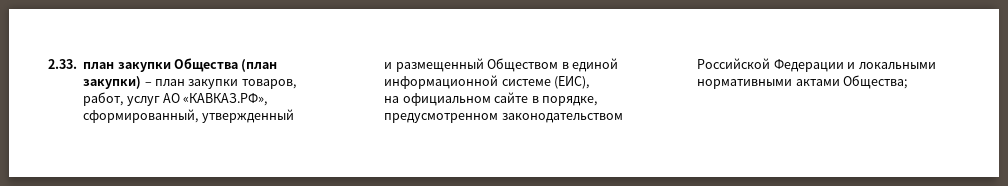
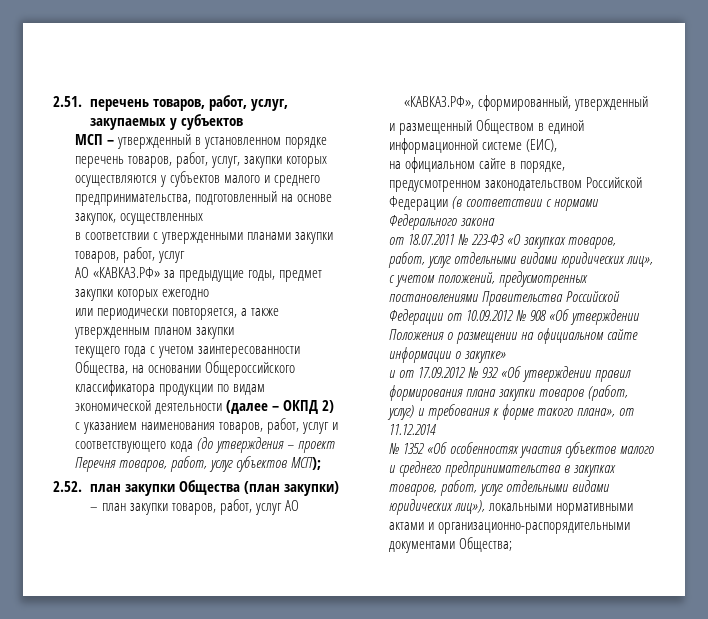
- 2.33. план закупки Общества (план закупки) – план закупки товаров, работ, услуг АО «КАВКАЗ.РФ», сформированный, утвержденный
+ 2.51. перечень товаров, работ, услуг, закупаемых у субъектов
+ МСП – утвержденный в установленном порядке перечень товаров, работ, услуг, закупки которых осуществляются у субъектов малого и среднего предпринимательства, подготовленный на основе закупок, осуществленных
+ в соответствии с утвержденными планами закупки товаров, работ, услуг
+ АО «КАВКАЗ.РФ» за предыдущие годы, предмет закупки которых ежегодно
+ или периодически повторяется, а также утвержденным планом закупки
+ текущего года с учетом заинтересованности Общества, на основании Общероссийского классификатора продукции по видам экономической деятельности (далее – ОКПД 2) с указанием наименования товаров, работ, услуг и соответствующего кода (до утверждения – проект Перечня товаров, работ, услуг субъектов МСП);
+ 2.52. план закупки Общества (план закупки) – план закупки товаров, работ, услуг АО «КАВКАЗ.РФ», сформированный, утвержденный
- на официальном сайте в порядке, предусмотренном законодательством Российской Федерации и локальными нормативными актами Общества;
+ на официальном сайте в порядке, предусмотренном законодательством Российской Федерации (в соответствии с нормами Федерального закона
+ от 18.07.2011 № 223-ФЗ «О закупках товаров, работ, услуг отдельными видами юридических лиц», с учетом положений, предусмотренных постановлениями Правительства Российской Федерации от 10.09.2012 № 908 «Об утверждении Положения о размещении на официальном сайте информации о закупке»
+ и от 17.09.2012 № 932 «Об утверждении правил формирования плана закупки товаров (работ, услуг) и требования к форме такого плана», от 11.12.2014
+ № 1352 «Об особенностях участия субъектов малого и среднего предпринимательства в закупках товаров, работ, услуг отдельными видами юридических лиц»), локальными нормативными актами и организационно-распорядительными документами Общества;

